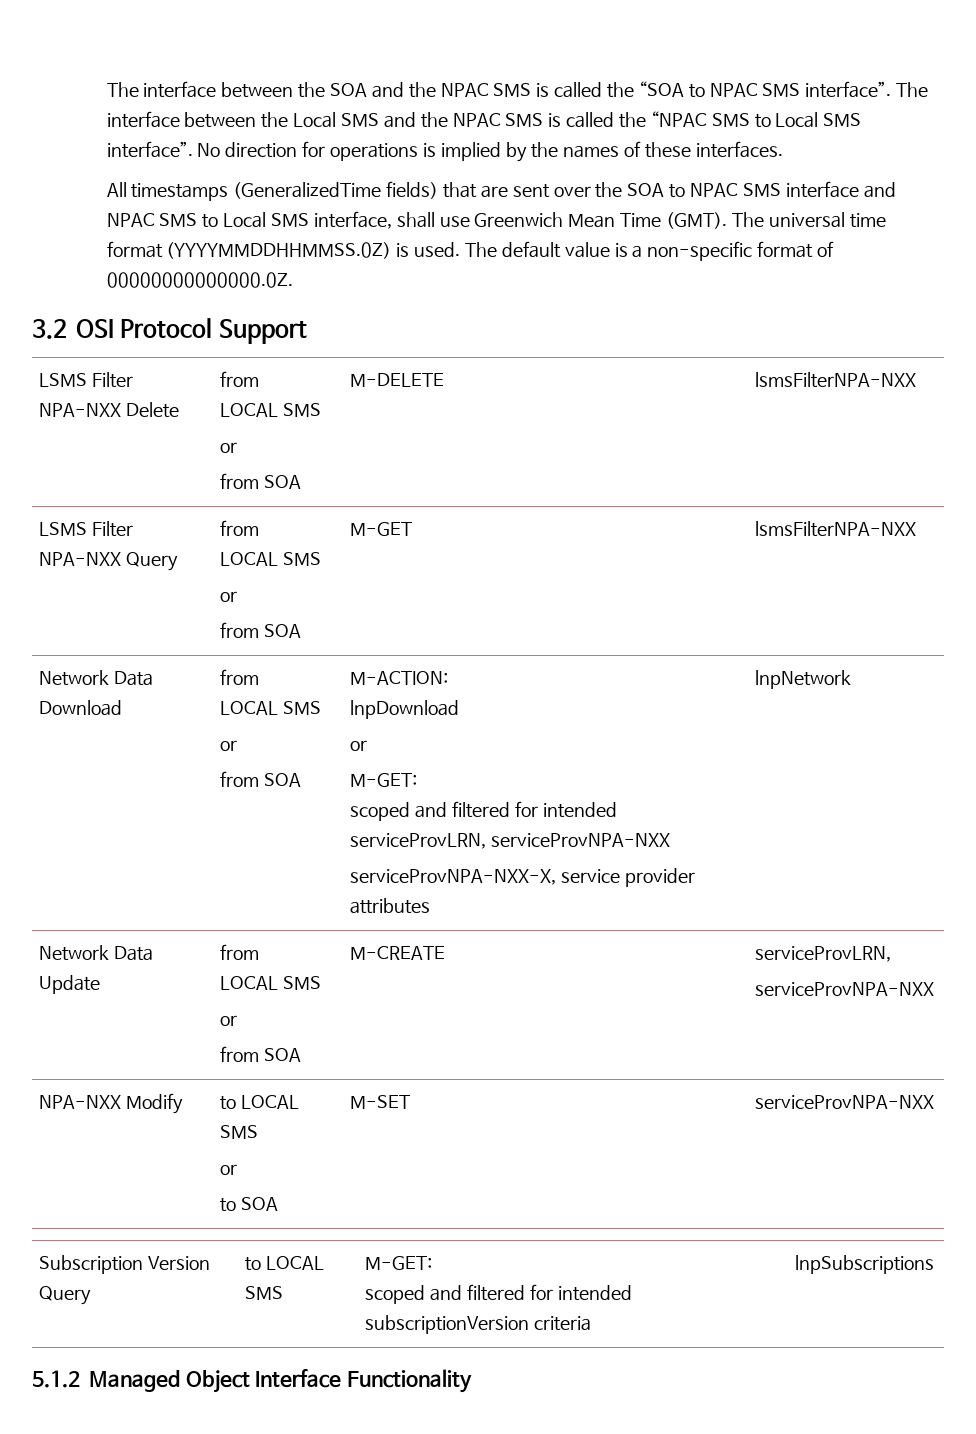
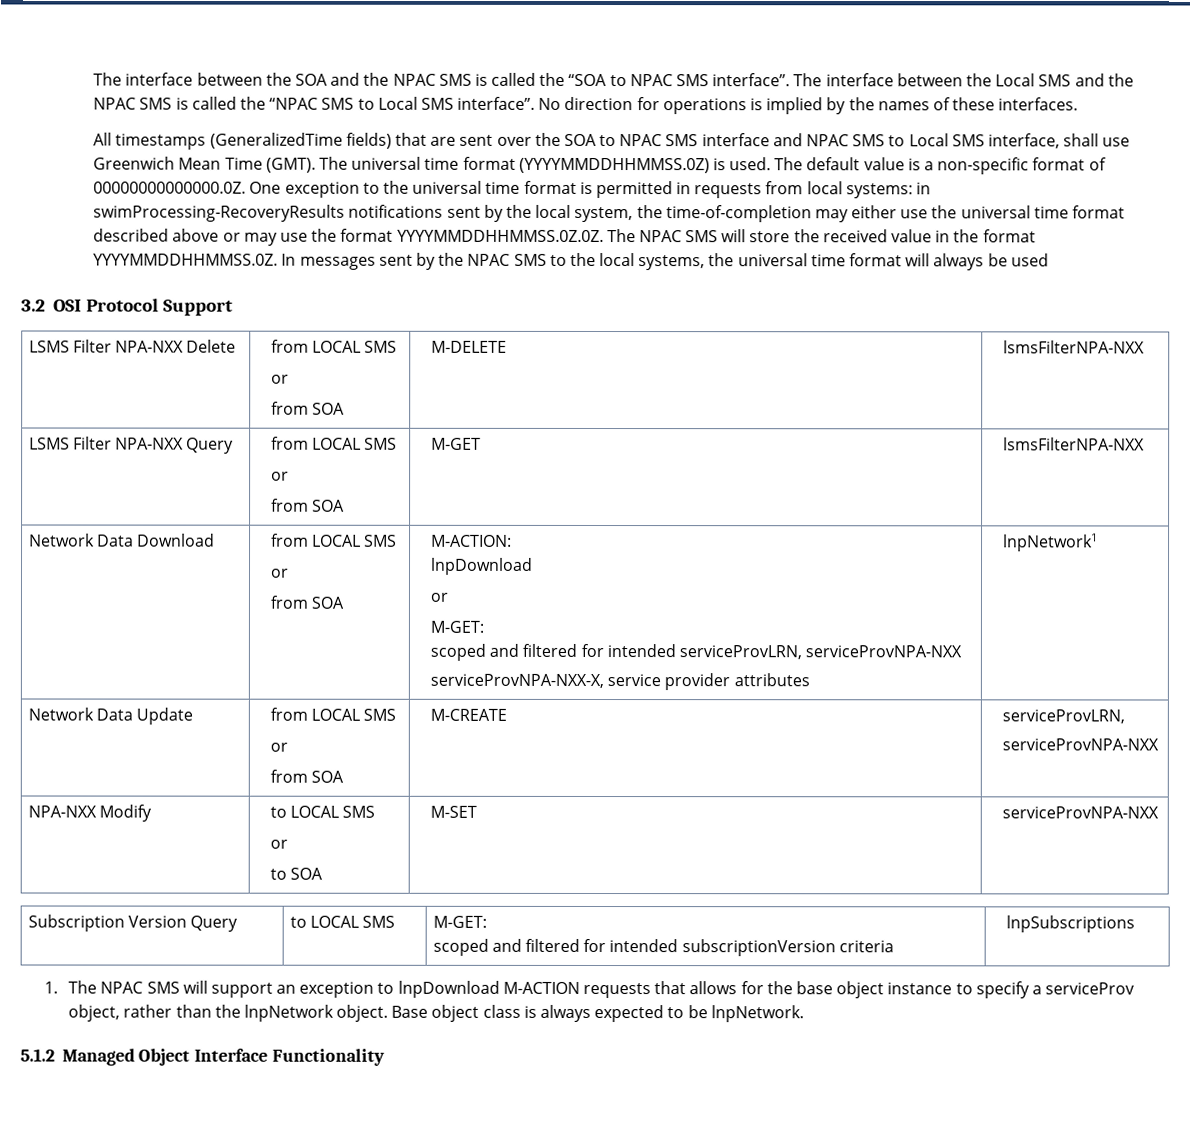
- The default value is a non-specific format of 00000000000000.0Z.
+ The default value is a non-specific format of 00000000000000.0Z. One exception to the universal time format is permitted in requests from local systems: in swimProcessing-RecoveryResults notifications sent by the local system, the time-of-completion may either use the universal time format described above or may use the format YYYYMMDDHHMMSS.0Z.0Z. The NPAC SMS will store the received value in the format YYYYMMDDHHMMSS.0Z. In messages sent by the NPAC SMS to the local systems, the universal time format will always be used
  Network Data Download | from LOCAL SMS
  or
  from SOA | M-ACTION:
  lnpDownload
  or
  M-GET:
  scoped and filtered for intended serviceProvLRN, serviceProvNPA-NXX
- serviceProvNPA-NXX-X, service provider attributes | lnpNetwork
+ serviceProvNPA-NXX-X, service provider attributes | lnpNetwork1
+ 1. The NPAC SMS will support an exception to lnpDownload M-ACTION requests that allows for the base object instance to specify a serviceProv object, rather than the lnpNetwork object. Base object class is always expected to be lnpNetwork.

